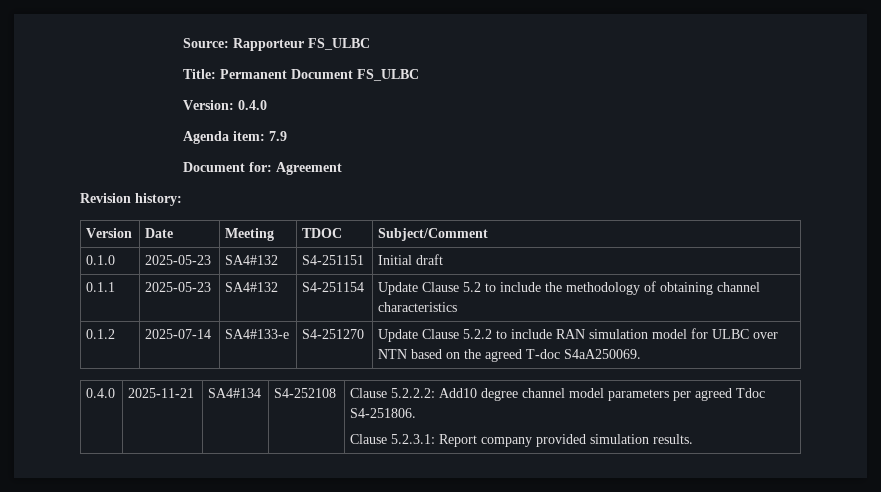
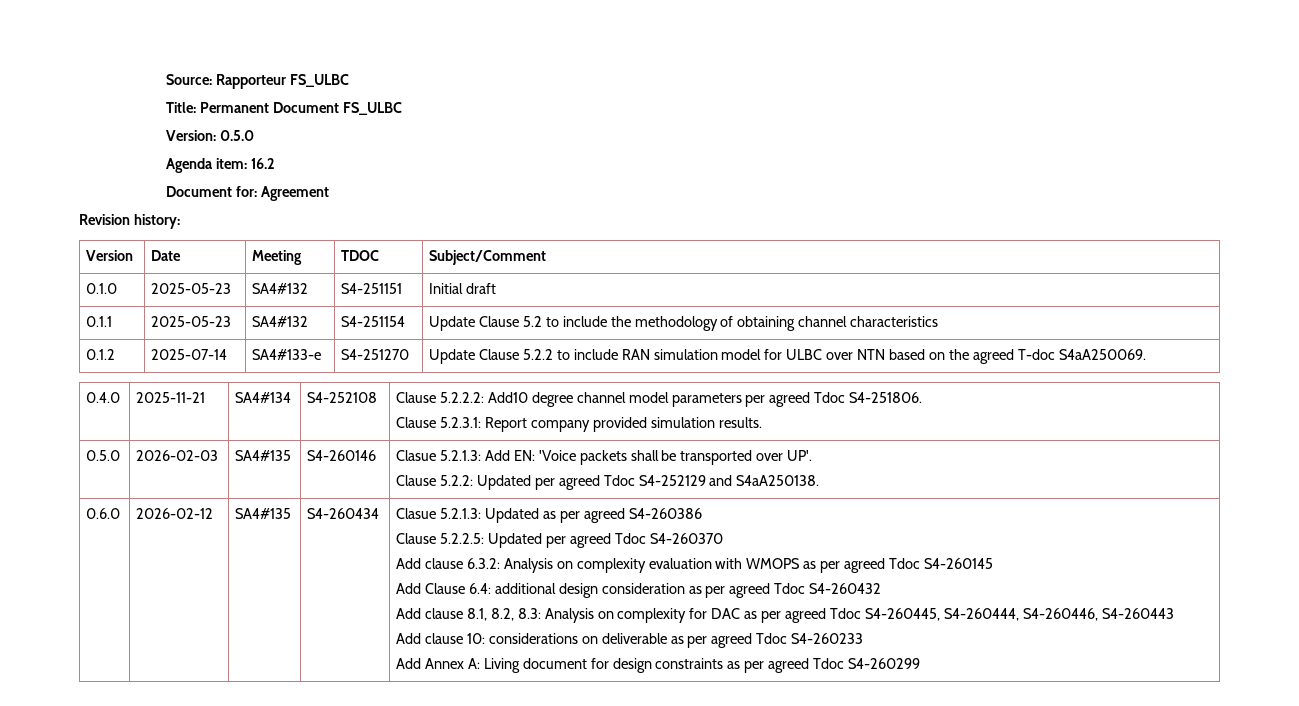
- Version: 0.4.0
+ Version: 0.5.0
- Agenda item: 7.9
+ Agenda item: 16.2
+ 0.5.0 | 2026-02-03 | SA4#135 | S4-260146 | Clasue 5.2.1.3: Add EN: 'Voice packets shall be transported over UP'.
+ Clause 5.2.2: Updated per agreed Tdoc S4-252129 and S4aA250138.
+ 0.6.0 | 2026-02-12 | SA4#135 | S4-260434 | Clasue 5.2.1.3: Updated as per agreed S4-260386
+ Clause 5.2.2.5: Updated per agreed Tdoc S4-260370
+ Add clause 6.3.2: Analysis on complexity evaluation with WMOPS as per agreed Tdoc S4-260145
+ Add Clause 6.4: additional design consideration as per agreed Tdoc S4-260432
+ Add clause 8.1, 8.2, 8.3: Analysis on complexity for DAC as per agreed Tdoc S4-260445, S4-260444, S4-260446, S4-260443
+ Add clause 10: considerations on deliverable as per agreed Tdoc S4-260233
+ Add Annex A: Living document for design constraints as per agreed Tdoc S4-260299

